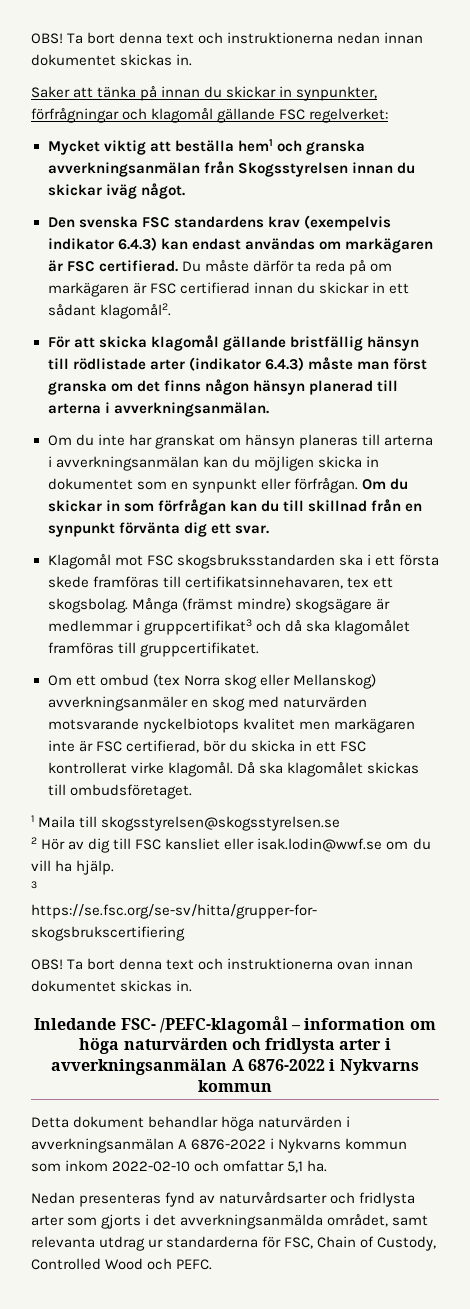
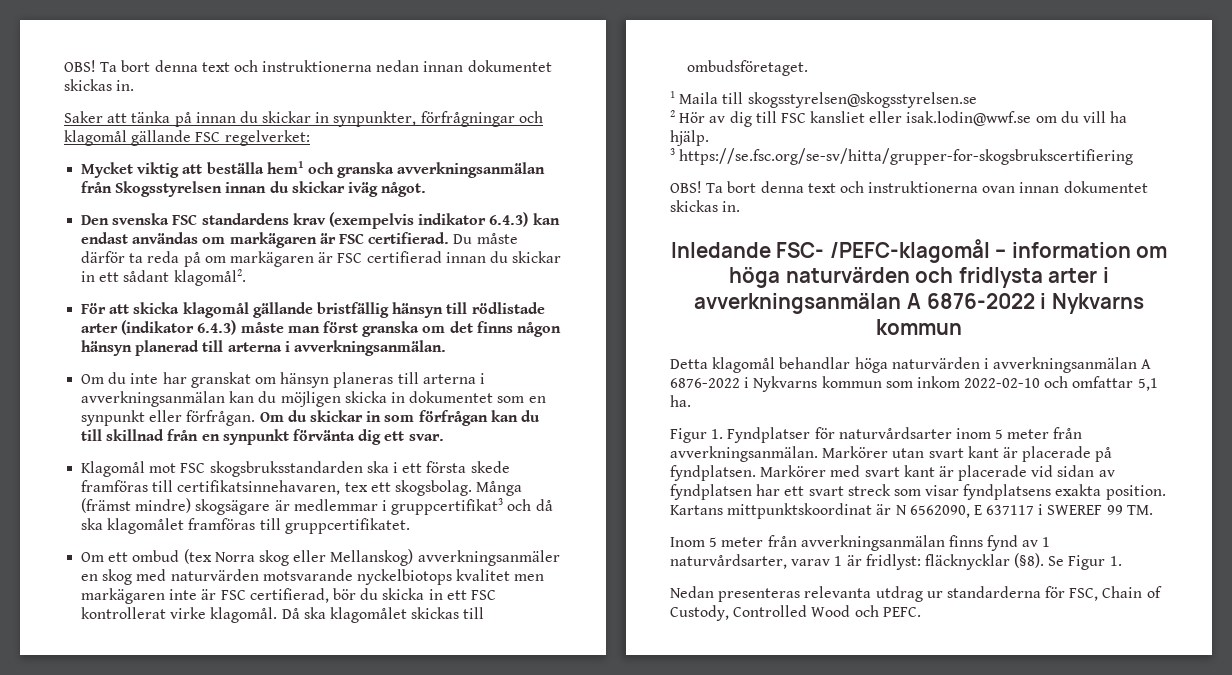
- Detta dokument behandlar höga naturvärden i avverkningsanmälan A 6876-2022 i Nykvarns kommun som inkom 2022-02-10 och omfattar 5,1 ha.
+ Detta klagomål behandlar höga naturvärden i avverkningsanmälan A 6876-2022 i Nykvarns kommun som inkom 2022-02-10 och omfattar 5,1 ha.
- Nedan presenteras fynd av naturvårdsarter och fridlysta arter som gjorts i det avverkningsanmälda området, samt relevanta utdrag ur standarderna för FSC, Chain of Custody, Controlled Wood och PEFC.
+ Figur 1. Fyndplatser för naturvårdsarter inom 5 meter från avverkningsanmälan. Markörer utan svart kant är placerade på fyndplatsen. Markörer med svart kant är placerade vid sidan av fyndplatsen har ett svart streck som visar fyndplatsens exakta position. Kartans mittpunktskoordinat är N 6562090, E 637117 i SWEREF 99 TM.
+ Inom 5 meter från avverkningsanmälan finns fynd av 1 naturvårdsarter, varav 1 är fridlyst: fläcknycklar (§8). Se Figur 1.
+ Nedan presenteras relevanta utdrag ur standarderna för FSC, Chain of Custody, Controlled Wood och PEFC.

